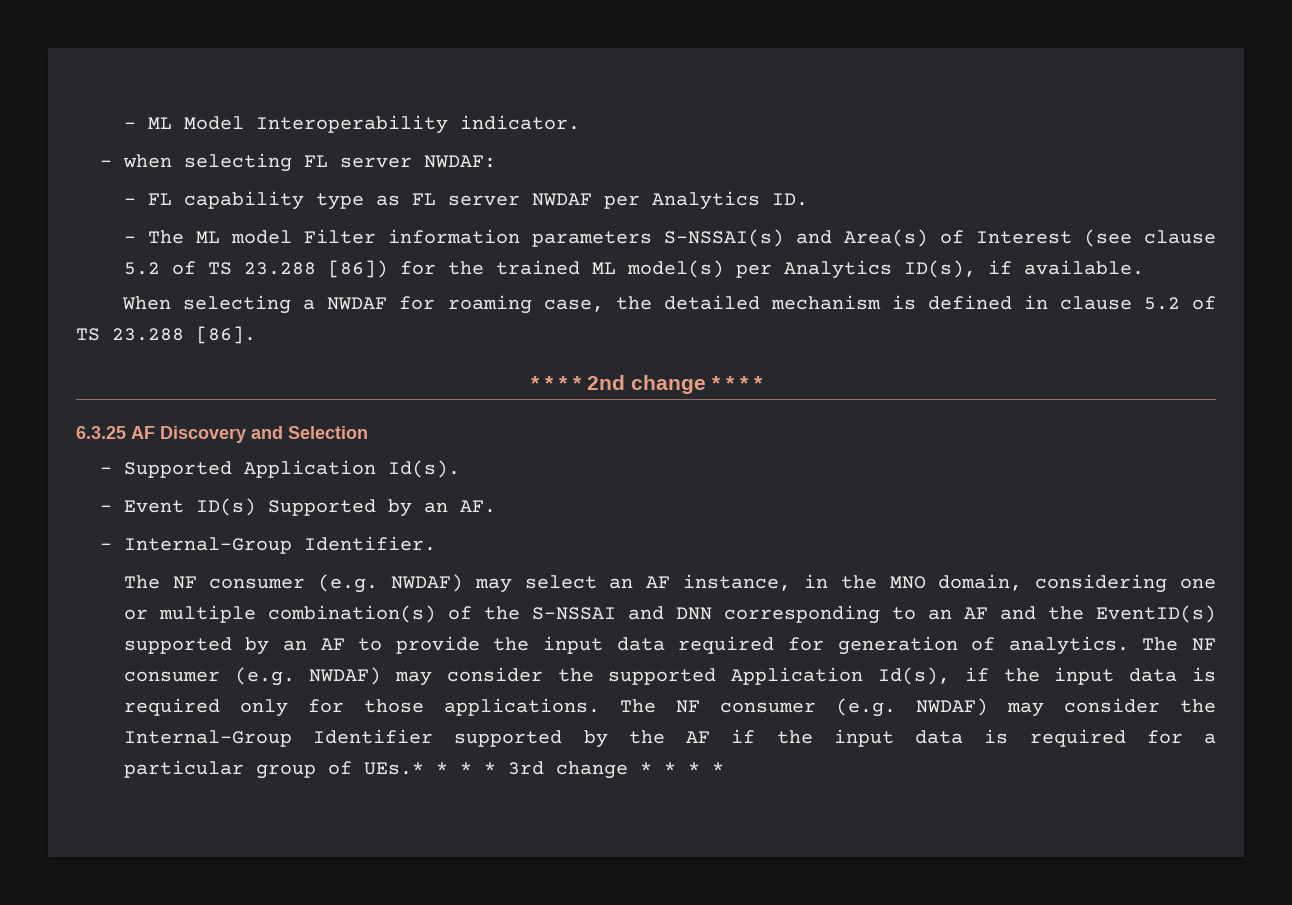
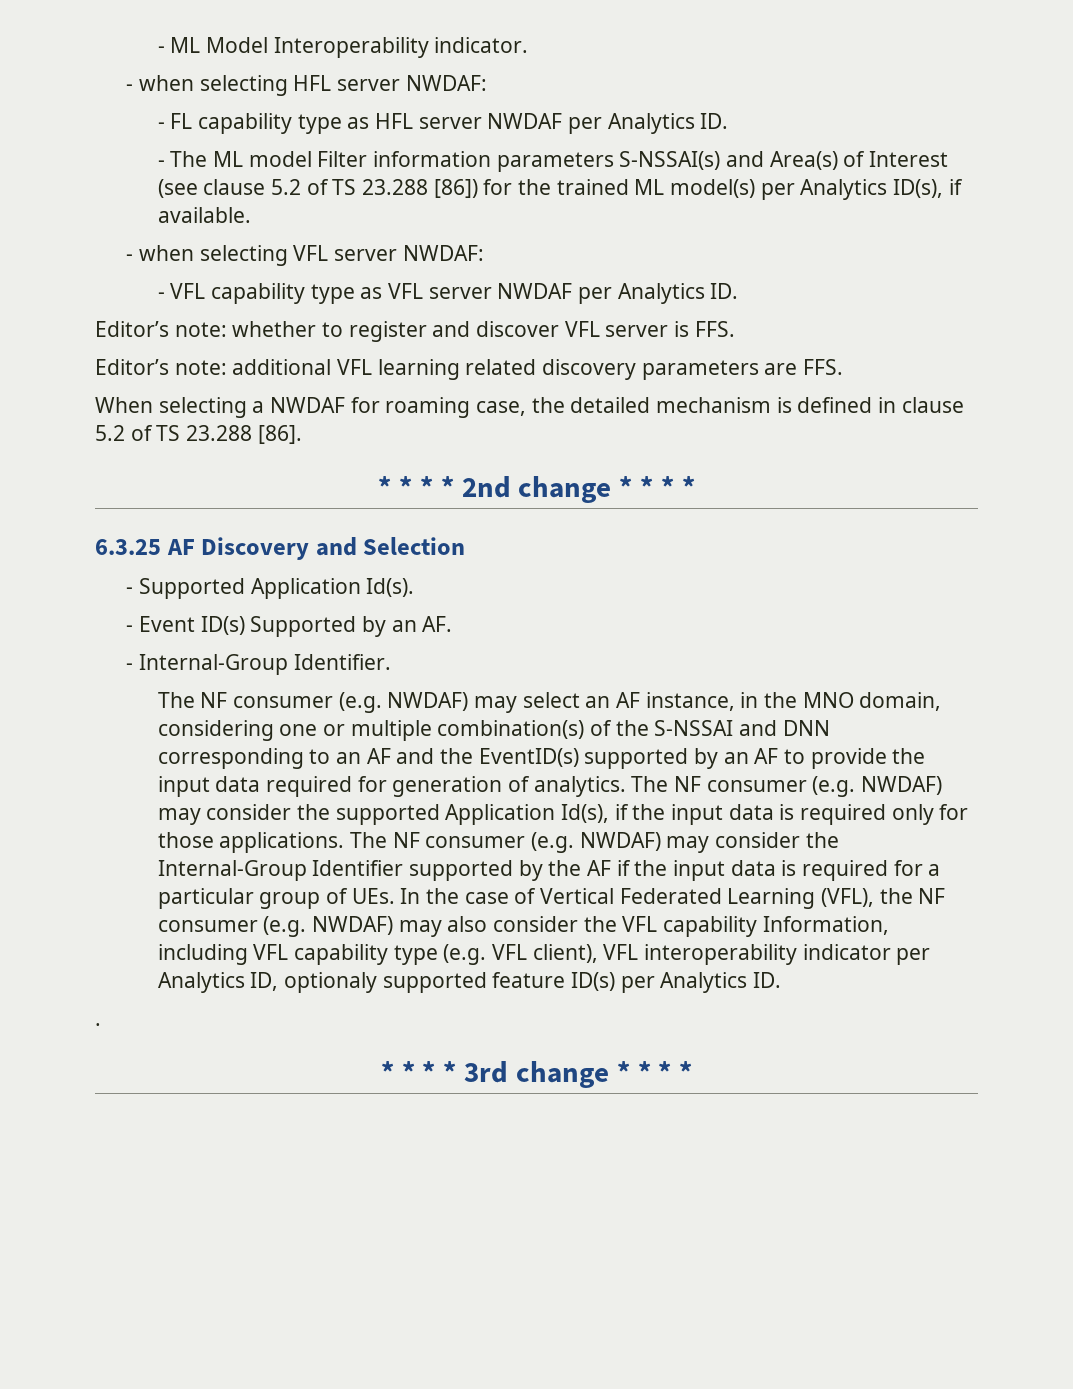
- - when selecting FL server NWDAF:
+ - when selecting HFL server NWDAF:
- - FL capability type as FL server NWDAF per Analytics ID.
+ - FL capability type as HFL server NWDAF per Analytics ID.
+ - when selecting VFL server NWDAF:
+ - VFL capability type as VFL server NWDAF per Analytics ID.
+ Editor’s note: whether to register and discover VFL server is FFS.
+ Editor’s note: additional VFL learning related discovery parameters are FFS.
- The NF consumer (e.g. NWDAF) may consider the Internal-Group Identifier supported by the AF if the input data is required for a particular group of UEs.* * * * 3rd change * * * *
+ The NF consumer (e.g. NWDAF) may consider the Internal-Group Identifier supported by the AF if the input data is required for a particular group of UEs. In the case of Vertical Federated Learning (VFL), the NF consumer (e.g. NWDAF) may also consider the VFL capability Information, including VFL capability type (e.g. VFL client), VFL interoperability indicator per Analytics ID, optionaly supported feature ID(s) per Analytics ID.
+ .
+ * * * * 3rd change * * * *

